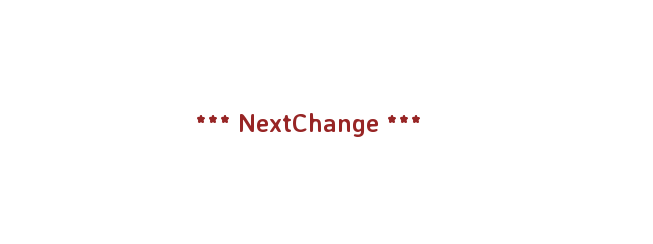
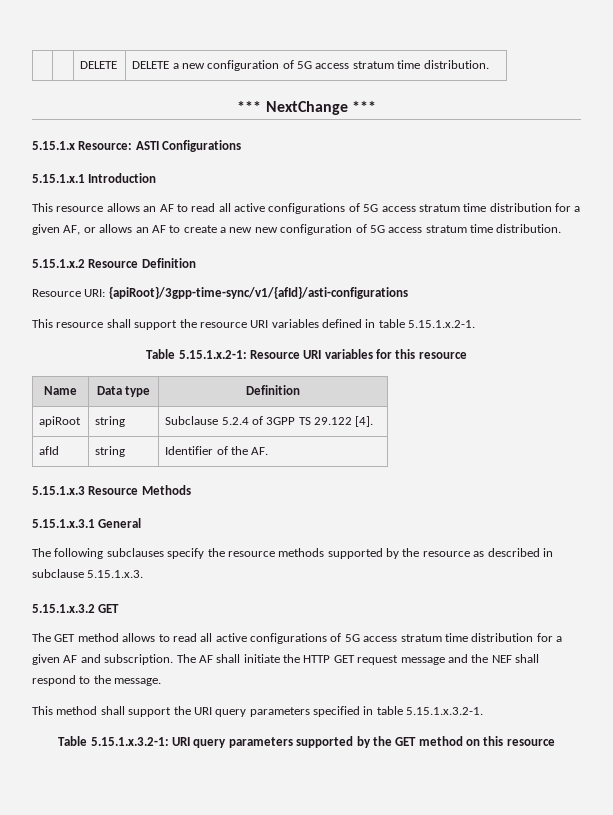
+ | | DELETE | DELETE a new configuration of 5G access stratum time distribution.
  *** NextChange ***
+ 5.15.1.x Resource: ASTI Configurations
+ 5.15.1.x.1 Introduction
+ This resource allows an AF to read all active configurations of 5G access stratum time distribution for a given AF, or allows an AF to create a new new configuration of 5G access stratum time distribution.
+ 5.15.1.x.2 Resource Definition
+ Resource URI: {apiRoot}/3gpp-time-sync/v1/{afId}/asti-configurations
+ This resource shall support the resource URI variables defined in table 5.15.1.x.2-1.
+ Table 5.15.1.x.2-1: Resource URI variables for this resource
+ Name | Data type | Definition
+ apiRoot | string | Subclause 5.2.4 of 3GPP TS 29.122 [4].
+ afId | string | Identifier of the AF.
+ 5.15.1.x.3 Resource Methods
+ 5.15.1.x.3.1 General
+ The following subclauses specify the resource methods supported by the resource as described in subclause 5.15.1.x.3.
+ 5.15.1.x.3.2 GET
+ The GET method allows to read all active configurations of 5G access stratum time distribution for a given AF and subscription. The AF shall initiate the HTTP GET request message and the NEF shall respond to the message.
+ This method shall support the URI query parameters specified in table 5.15.1.x.3.2-1.
+ Table 5.15.1.x.3.2-1: URI query parameters supported by the GET method on this resource

